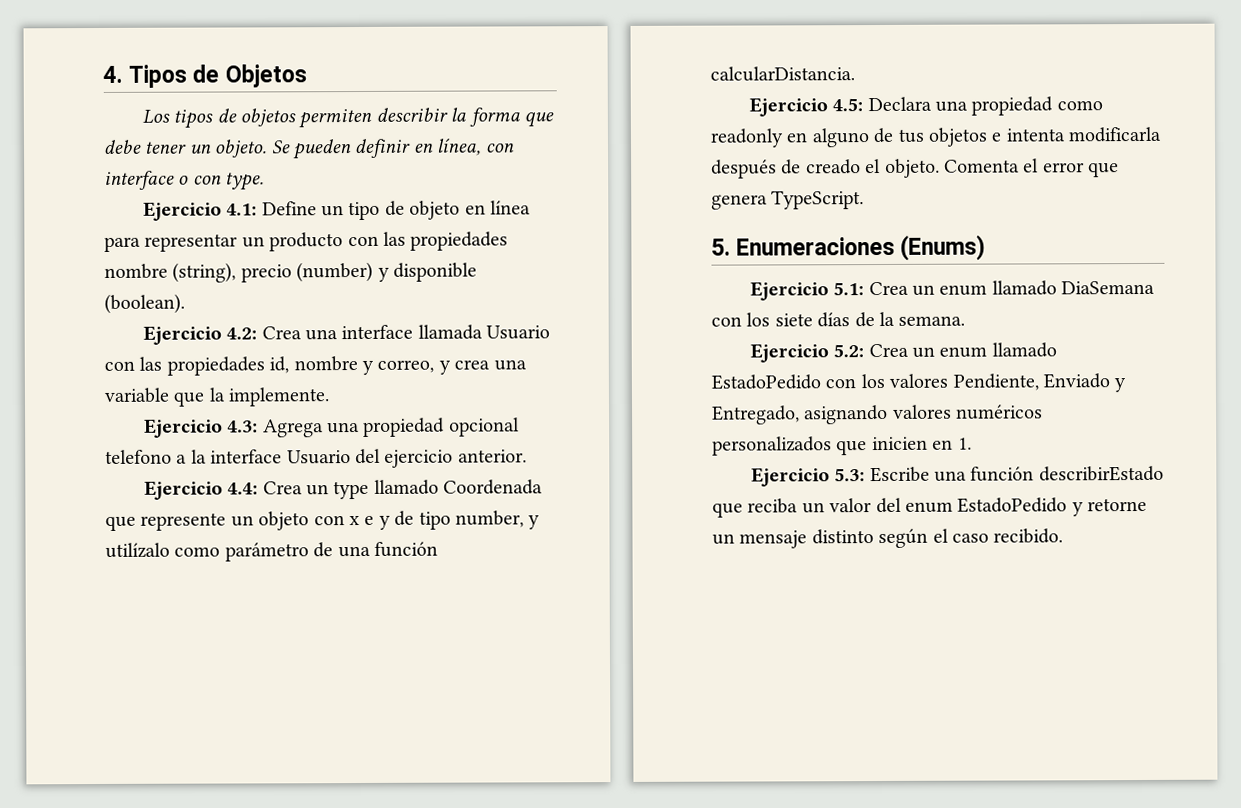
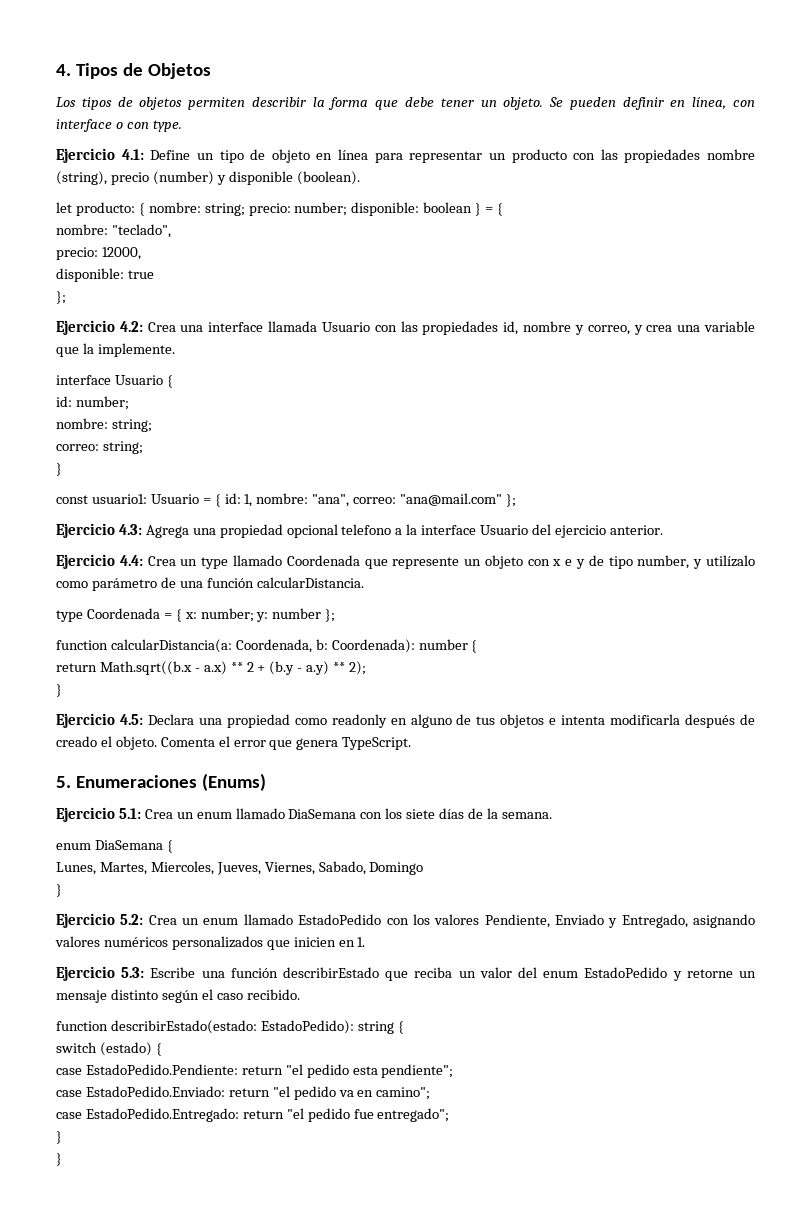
+ let producto: { nombre: string; precio: number; disponible: boolean } = {
+ nombre: "teclado",
+ precio: 12000,
+ disponible: true
+ };
+ interface Usuario {
+ id: number;
+ nombre: string;
+ correo: string;
+ }
+ const usuario1: Usuario = { id: 1, nombre: "ana", correo: "ana@mail.com" };
+ type Coordenada = { x: number; y: number };
+ function calcularDistancia(a: Coordenada, b: Coordenada): number {
+ return Math.sqrt((b.x - a.x) ** 2 + (b.y - a.y) ** 2);
+ }
+ enum DiaSemana {
+ Lunes, Martes, Miercoles, Jueves, Viernes, Sabado, Domingo
+ }
+ function describirEstado(estado: EstadoPedido): string {
+ switch (estado) {
+ case EstadoPedido.Pendiente: return "el pedido esta pendiente";
+ case EstadoPedido.Enviado: return "el pedido va en camino";
+ case EstadoPedido.Entregado: return "el pedido fue entregado";
+ }
+ }

